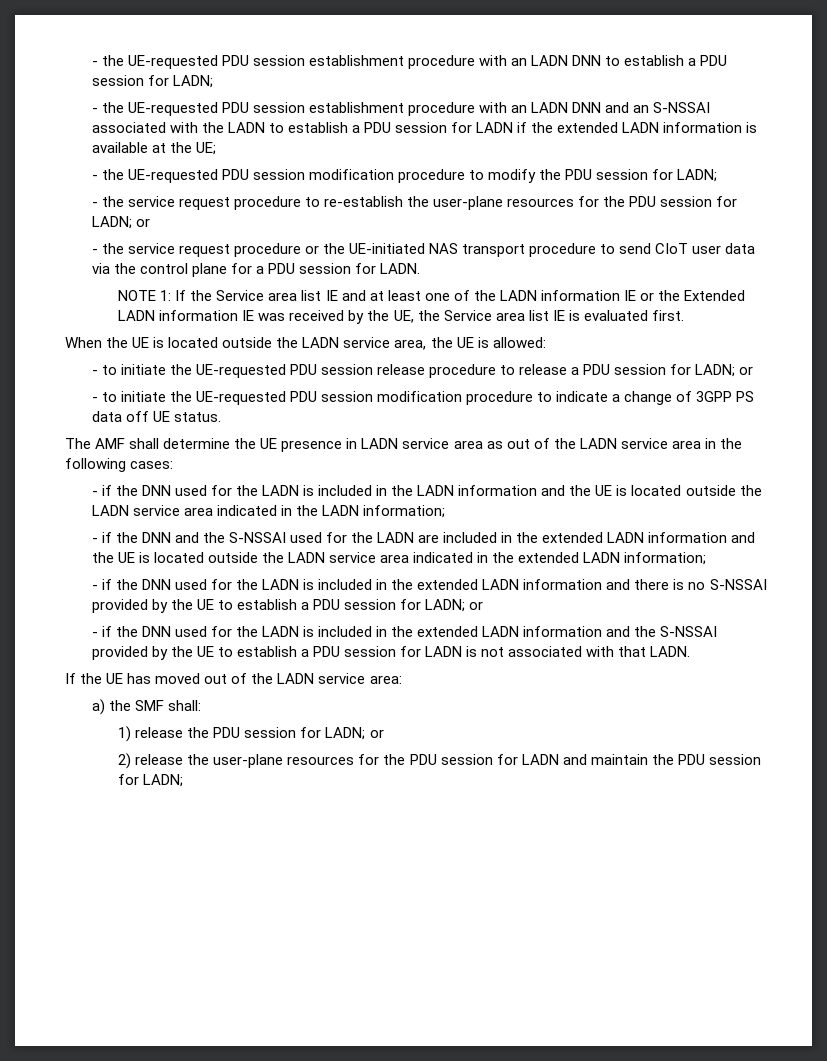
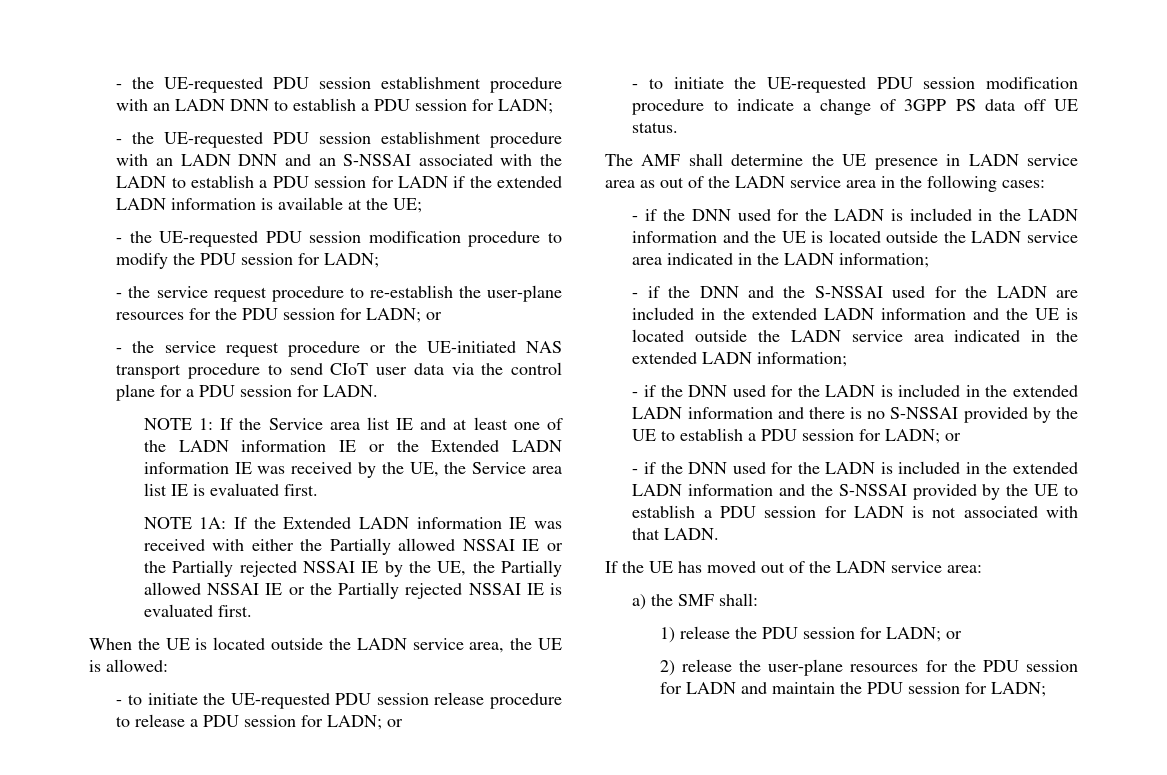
+ NOTE 1A: If the Extended LADN information IE was received with either the Partially allowed NSSAI IE or the Partially rejected NSSAI IE by the UE, the Partially allowed NSSAI IE or the Partially rejected NSSAI IE is evaluated first.

